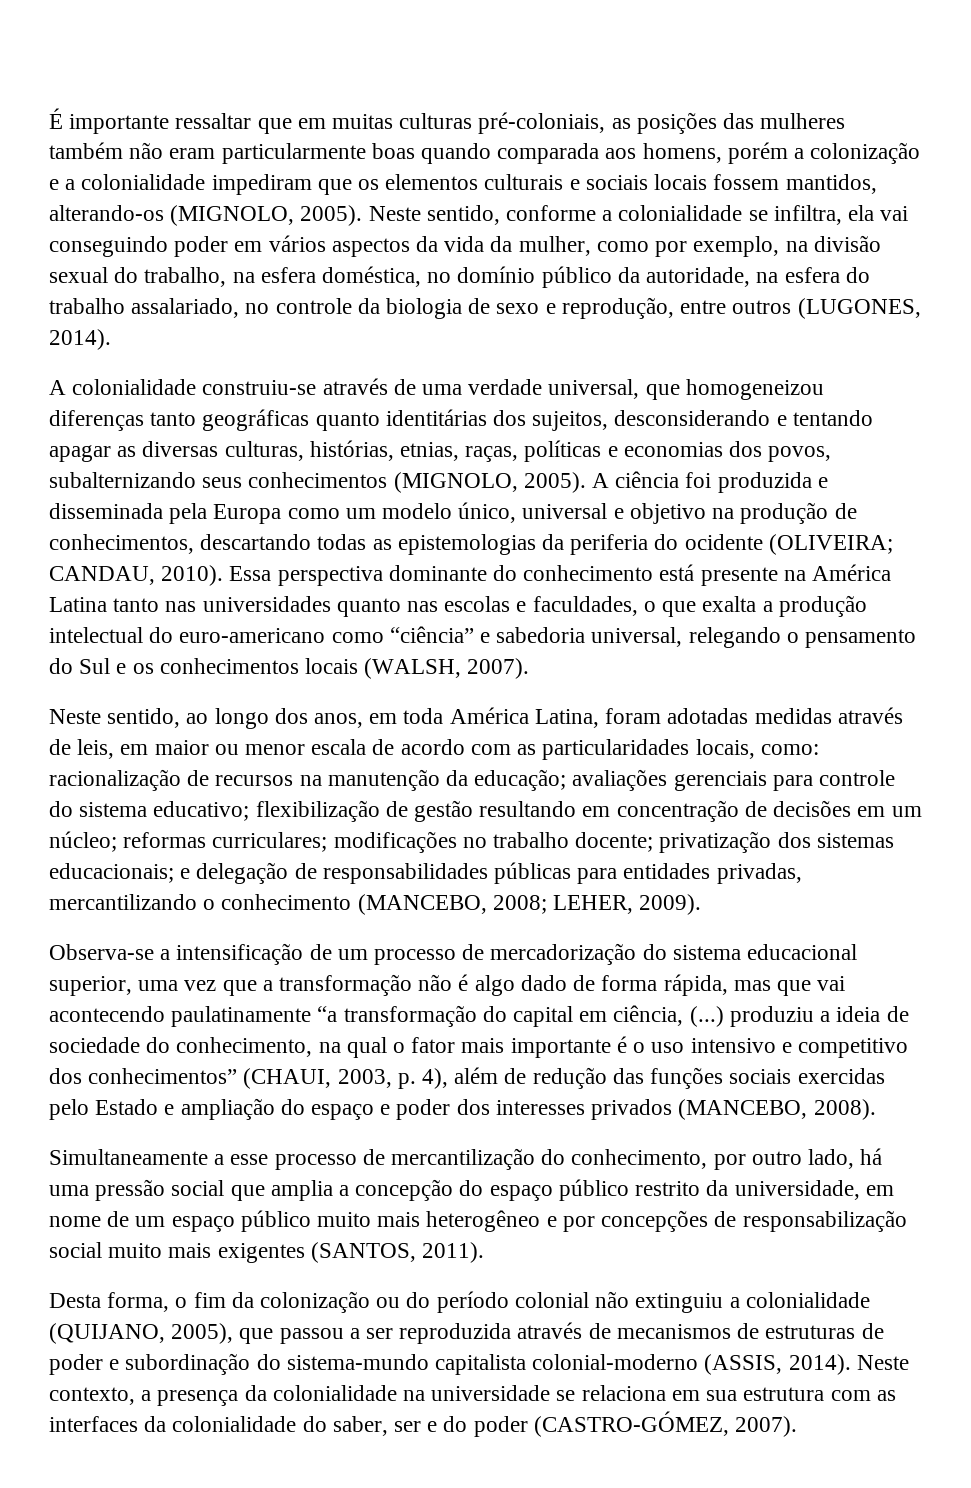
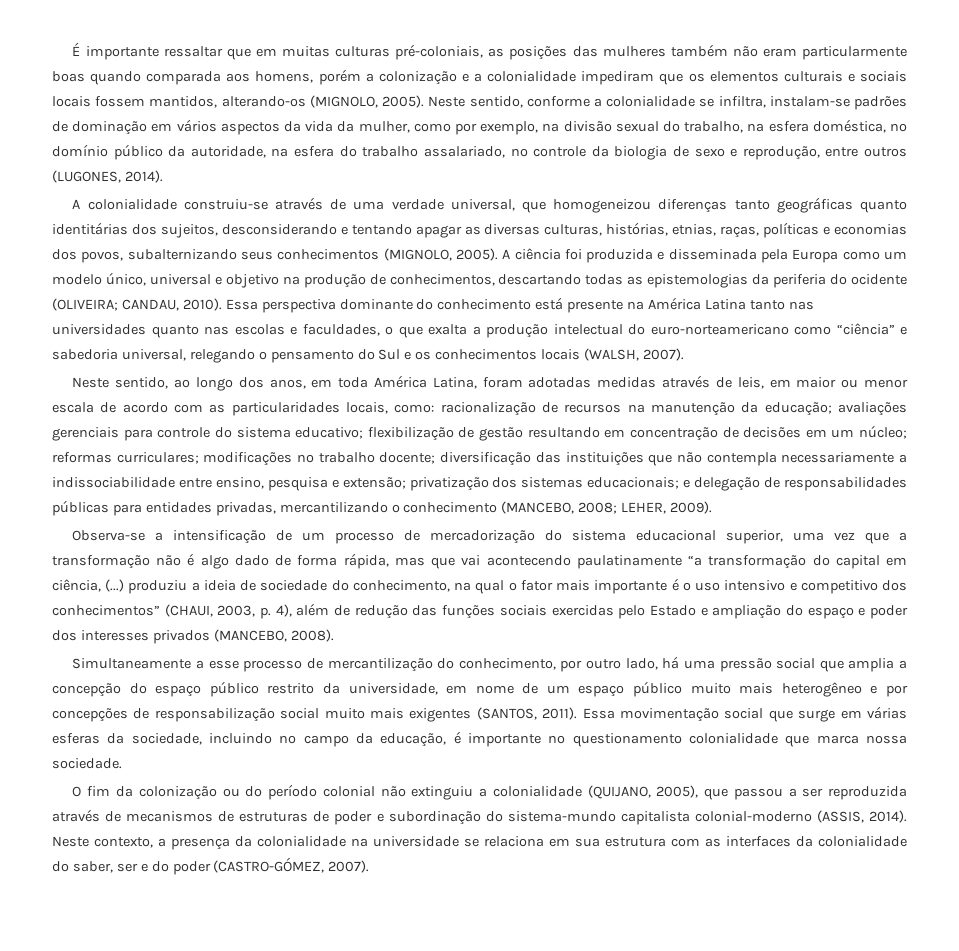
- Neste sentido, conforme a colonialidade se infiltra, ela vai conseguindo poder em vários aspectos da vida da mulher, como por exemplo, na divisão sexual do trabalho, na esfera doméstica, no domínio público da autoridade, na esfera do trabalho assalariado, no controle da biologia de sexo e reprodução, entre outros (LUGONES, 2014).
+ Neste sentido, conforme a colonialidade se infiltra, instalam-se padrões de dominação em vários aspectos da vida da mulher, como por exemplo, na divisão sexual do trabalho, na esfera doméstica, no domínio público da autoridade, na esfera do trabalho assalariado, no controle da biologia de sexo e reprodução, entre outros (LUGONES, 2014).
- Essa perspectiva dominante do conhecimento está presente na América Latina tanto nas universidades quanto nas escolas e faculdades, o que exalta a produção intelectual do euro-americano como “ciência” e sabedoria universal, relegando o pensamento do Sul e os conhecimentos locais (WALSH, 2007).
+ Essa perspectiva dominante do conhecimento está presente na América Latina tanto nas universidades quanto nas escolas e faculdades, o que exalta a produção intelectual do euro-norteamericano como “ciência” e sabedoria universal, relegando o pensamento do Sul e os conhecimentos locais (WALSH, 2007).
+ diversificação das instituições que não contempla necessariamente a indissociabilidade entre ensino, pesquisa e extensão;
- Simultaneamente a esse processo de mercantilização do conhecimento, por outro lado, há uma pressão social que amplia a concepção do espaço público restrito da universidade, em nome de um espaço público muito mais heterogêneo e por concepções de responsabilização social muito mais exigentes (SANTOS, 2011).
- Desta forma, o fim da colonização ou do período colonial não extinguiu a colonialidade (QUIJANO, 2005), que passou a ser reproduzida através de mecanismos de estruturas de poder e subordinação do sistema-mundo capitalista colonial-moderno (ASSIS, 2014).
+ Simultaneamente a esse processo de mercantilização do conhecimento, por outro lado, há uma pressão social que amplia a concepção do espaço público restrito da universidade, em nome de um espaço público muito mais heterogêneo e por concepções de responsabilização social muito mais exigentes (SANTOS, 2011). Essa movimentação social que surge em várias esferas da sociedade, incluindo no campo da educação, é importante no questionamento colonialidade que marca nossa sociedade.
+ O fim da colonização ou do período colonial não extinguiu a colonialidade (QUIJANO, 2005), que passou a ser reproduzida através de mecanismos de estruturas de poder e subordinação do sistema-mundo capitalista colonial-moderno (ASSIS, 2014).

